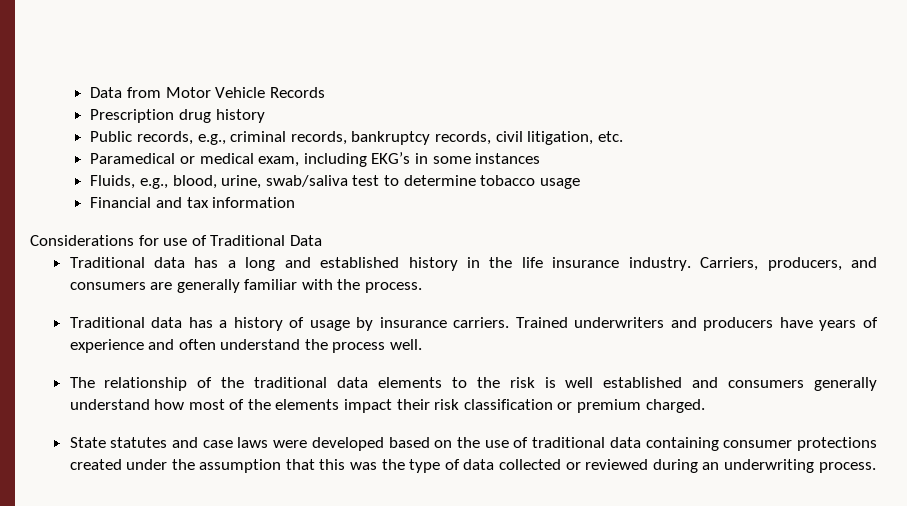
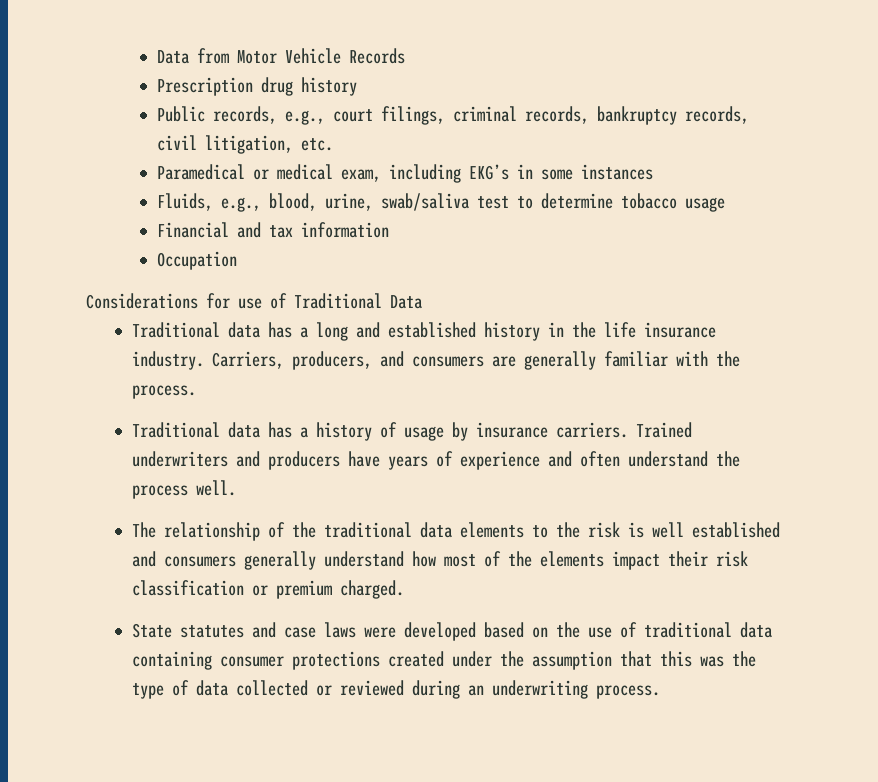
- Public records, e.g., criminal records, bankruptcy records, civil litigation, etc.
+ Public records, e.g., court filings, criminal records, bankruptcy records, civil litigation, etc.
+ Occupation

